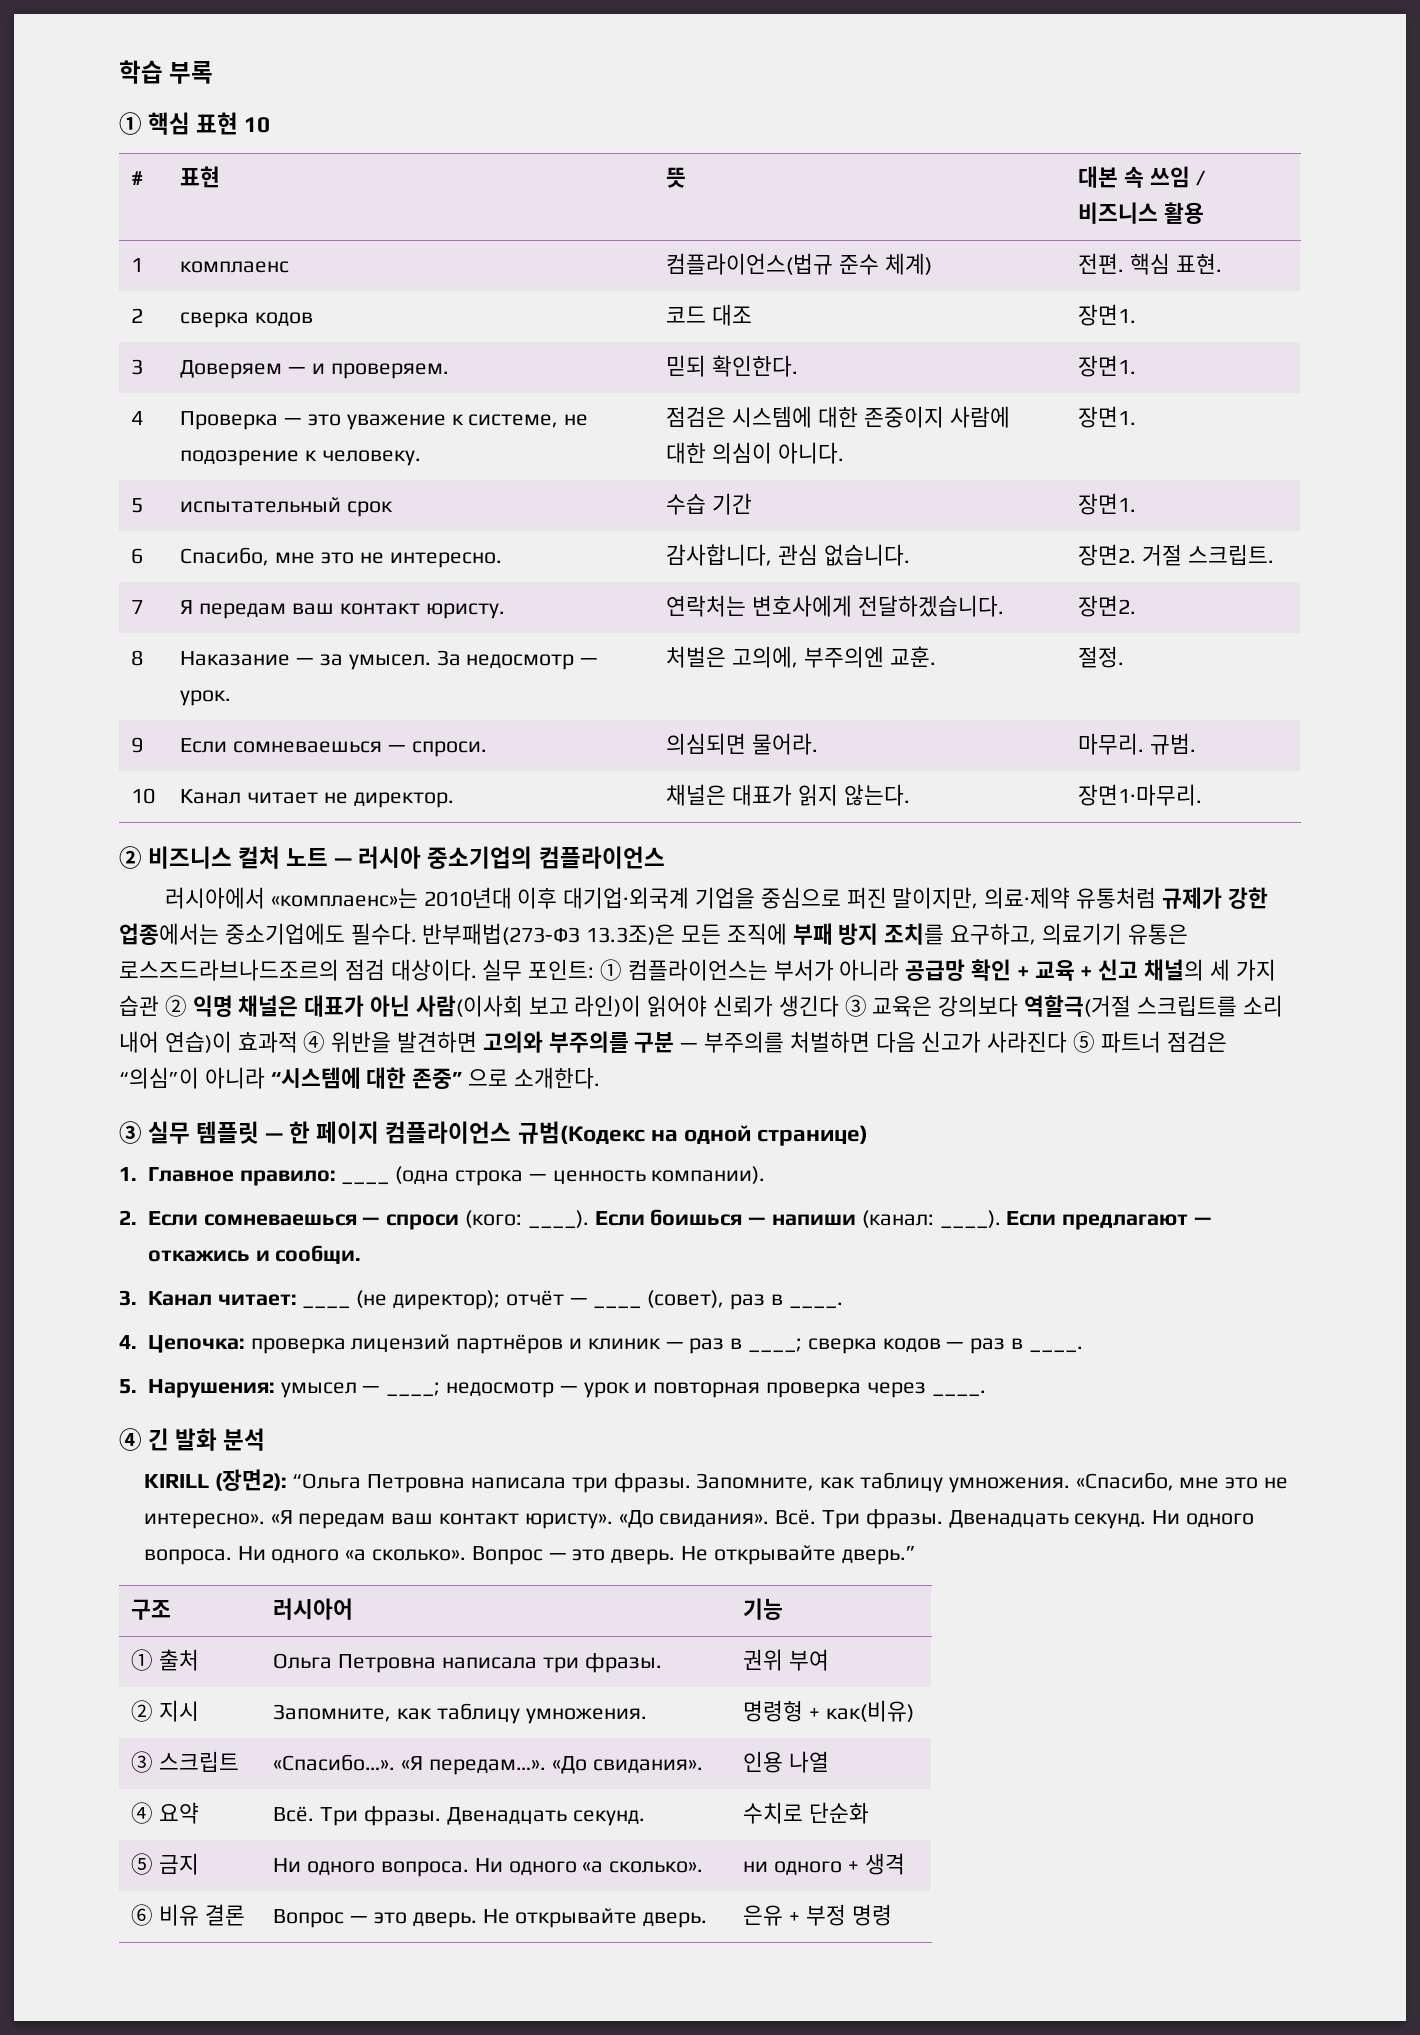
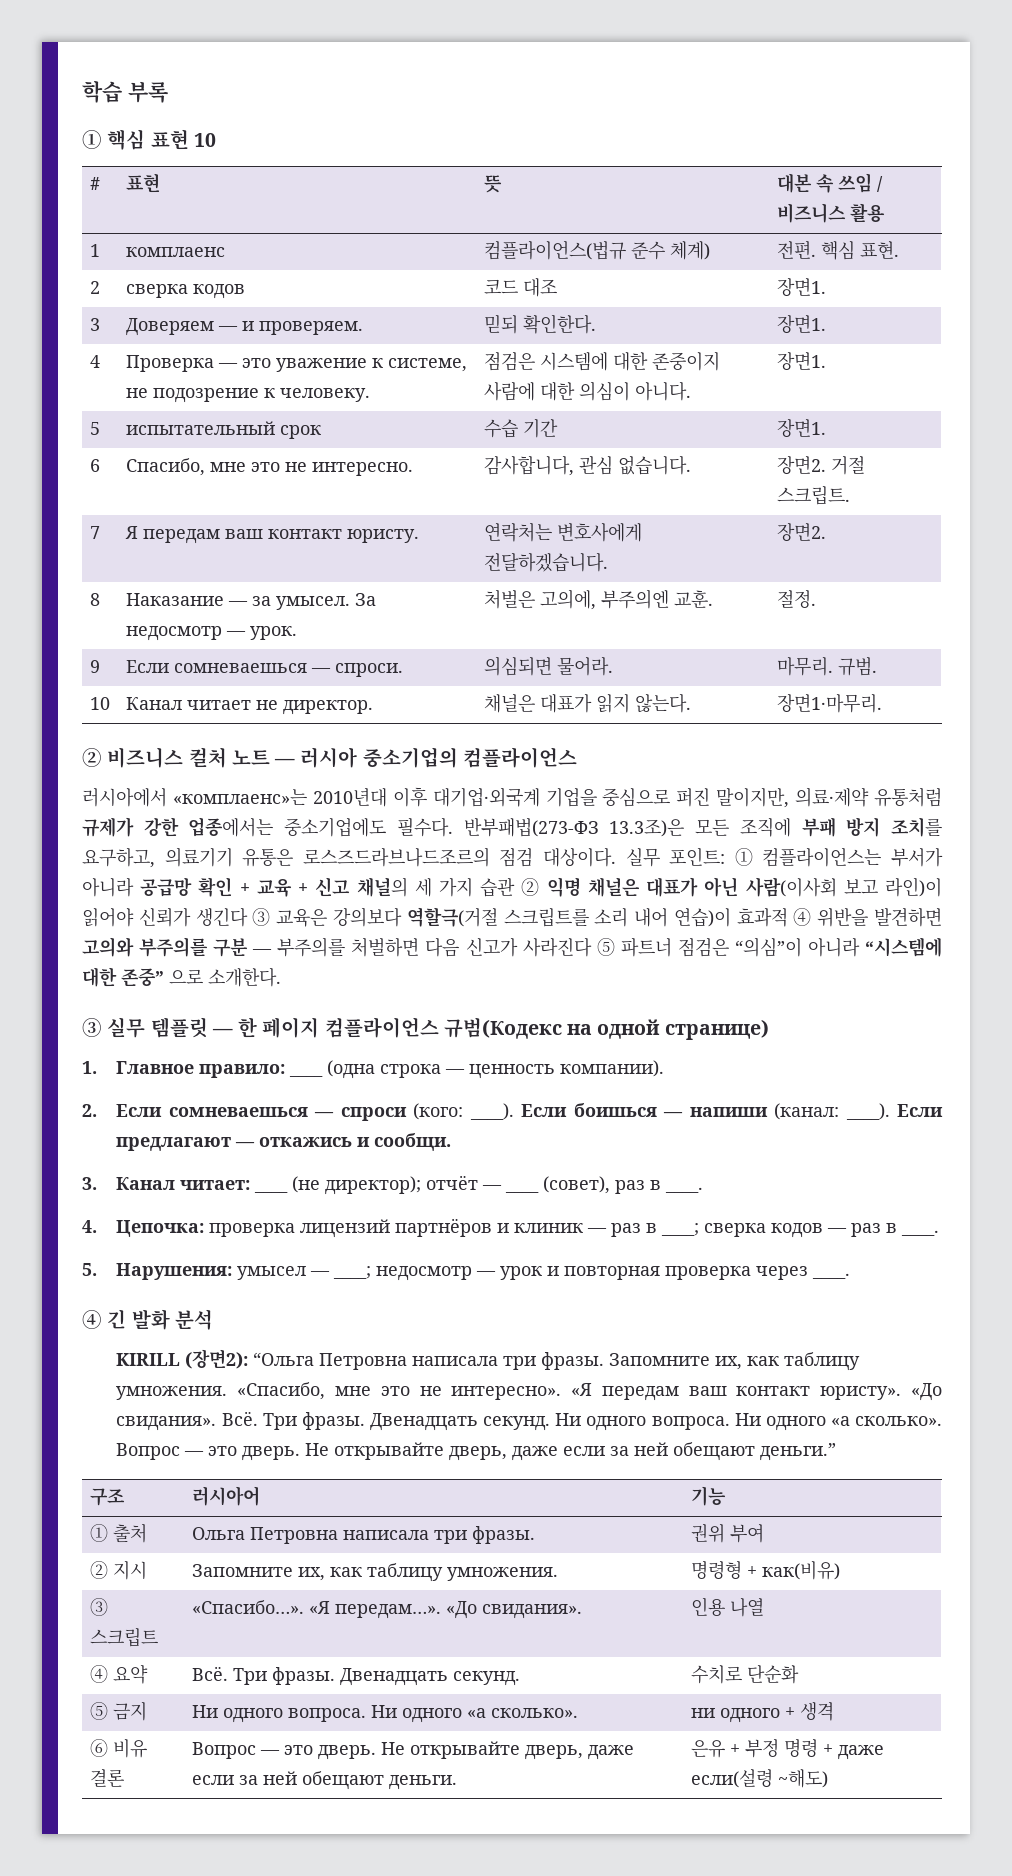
- KIRILL (장면2): “Ольга Петровна написала три фразы. Запомните, как таблицу умножения.
+ KIRILL (장면2): “Ольга Петровна написала три фразы. Запомните их, как таблицу умножения.
- Не открывайте дверь.”
+ Не открывайте дверь, даже если за ней обещают деньги.”
- ② 지시 | Запомните, как таблицу умножения. | 명령형 + как(비유)
+ ② 지시 | Запомните их, как таблицу умножения. | 명령형 + как(비유)
- ⑥ 비유 결론 | Вопрос — это дверь. Не открывайте дверь. | 은유 + 부정 명령
+ ⑥ 비유 결론 | Вопрос — это дверь. Не открывайте дверь, даже если за ней обещают деньги. | 은유 + 부정 명령 + даже если(설령 ~해도)

